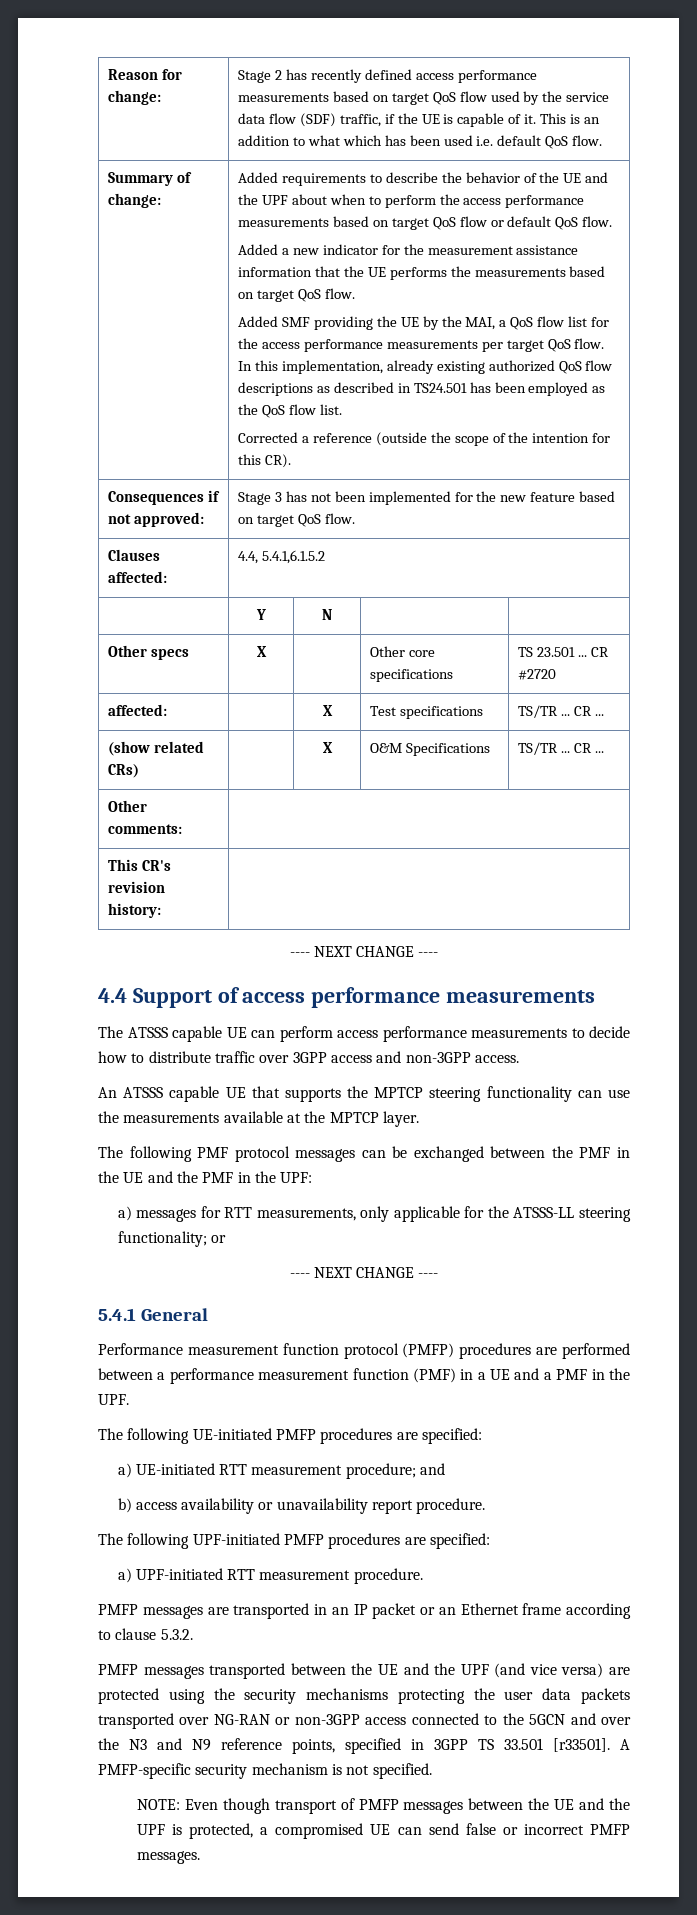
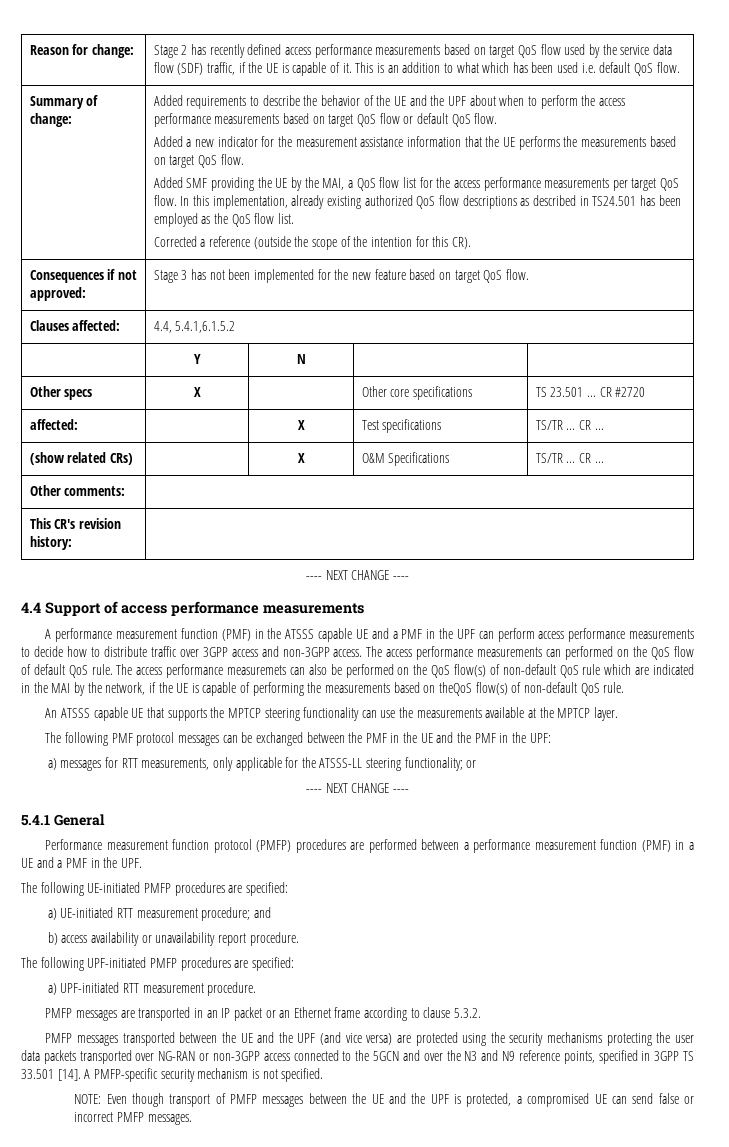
- The ATSSS capable UE can perform access performance measurements to decide how to distribute traffic over 3GPP access and non-3GPP access.
+ A performance measurement function (PMF) in the ATSSS capable UE and a PMF in the UPF can perform access performance measurements to decide how to distribute traffic over 3GPP access and non-3GPP access. The access performance measurements can performed on the QoS flow of default QoS rule. The access performance measuremets can also be performed on the QoS flow(s) of non-default QoS rule which are indicated in the MAI by the network, if the UE is capable of performing the measurements based on theQoS flow(s) of non-default QoS rule.
- PMFP messages transported between the UE and the UPF (and vice versa) are protected using the security mechanisms protecting the user data packets transported over NG-RAN or non-3GPP access connected to the 5GCN and over the N3 and N9 reference points, specified in 3GPP TS 33.501 [r33501].
+ PMFP messages transported between the UE and the UPF (and vice versa) are protected using the security mechanisms protecting the user data packets transported over NG-RAN or non-3GPP access connected to the 5GCN and over the N3 and N9 reference points, specified in 3GPP TS 33.501 [14].

